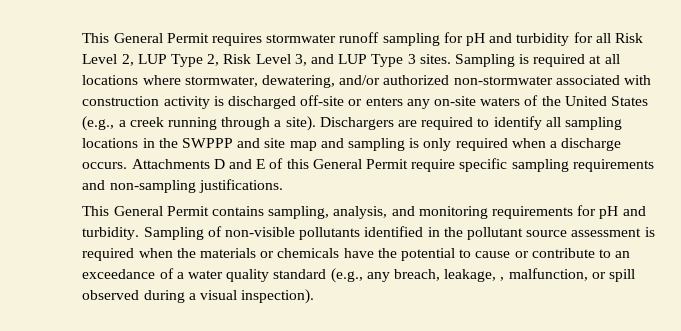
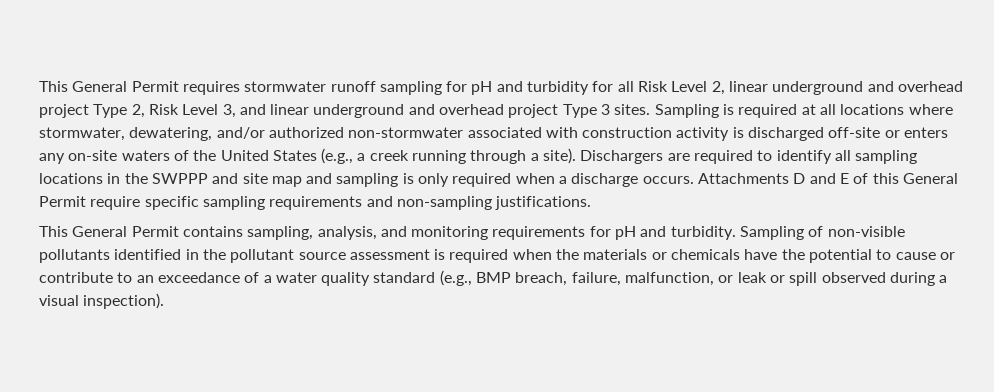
- This General Permit requires stormwater runoff sampling for pH and turbidity for all Risk Level 2, LUP Type 2, Risk Level 3, and LUP Type 3 sites.
+ This General Permit requires stormwater runoff sampling for pH and turbidity for all Risk Level 2, linear underground and overhead project Type 2, Risk Level 3, and linear underground and overhead project Type 3 sites.
- Sampling of non-visible pollutants identified in the pollutant source assessment is required when the materials or chemicals have the potential to cause or contribute to an exceedance of a water quality standard (e.g., any breach, leakage, , malfunction, or spill observed during a visual inspection).
+ Sampling of non-visible pollutants identified in the pollutant source assessment is required when the materials or chemicals have the potential to cause or contribute to an exceedance of a water quality standard (e.g., BMP breach, failure, malfunction, or leak or spill observed during a visual inspection).

